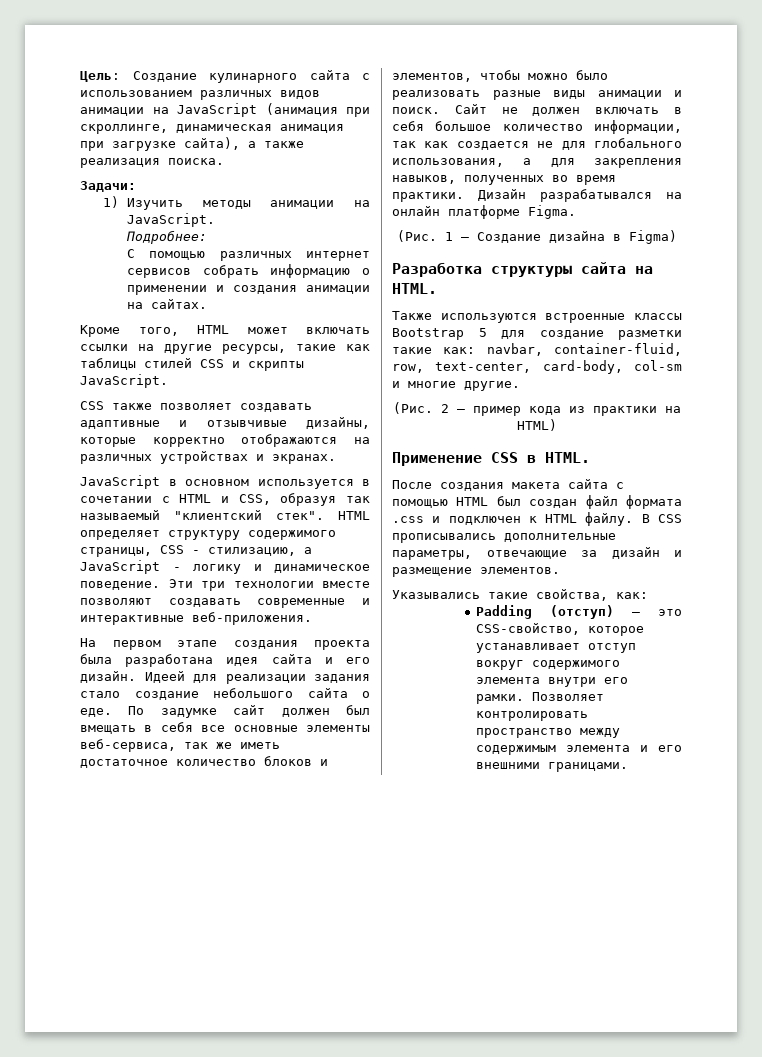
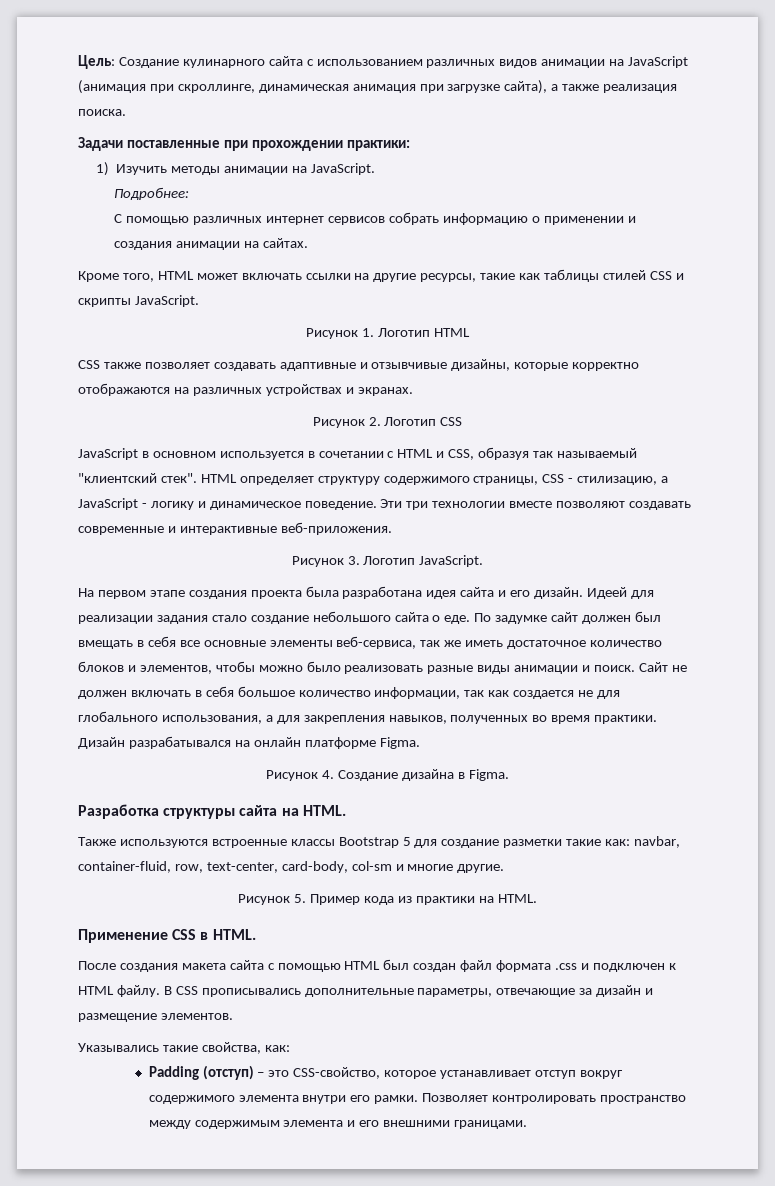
- Задачи:
+ Задачи поставленные при прохождении практики:
+ Рисунок 1. Логотип HTML
+ Рисунок 2. Логотип CSS
+ Рисунок 3. Логотип JavaScript.
- (Рис. 1 – Создание дизайна в Figma)
+ Рисунок 4. Создание дизайна в Figma.
- (Рис. 2 – пример кода из практики на HTML)
+ Рисунок 5. Пример кода из практики на HTML.

